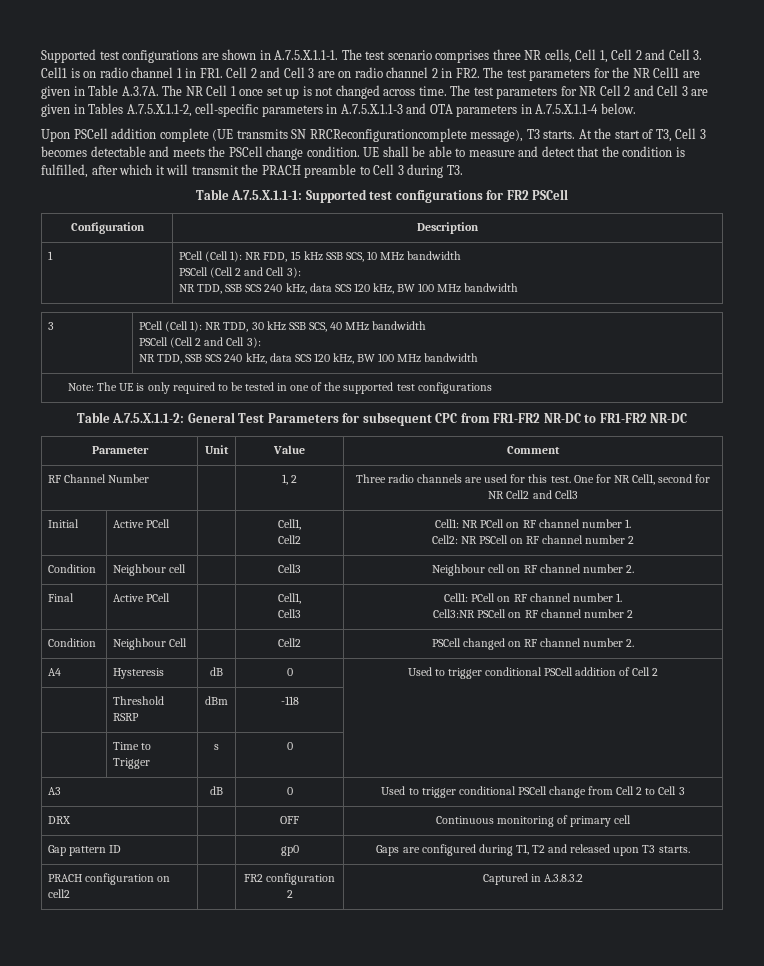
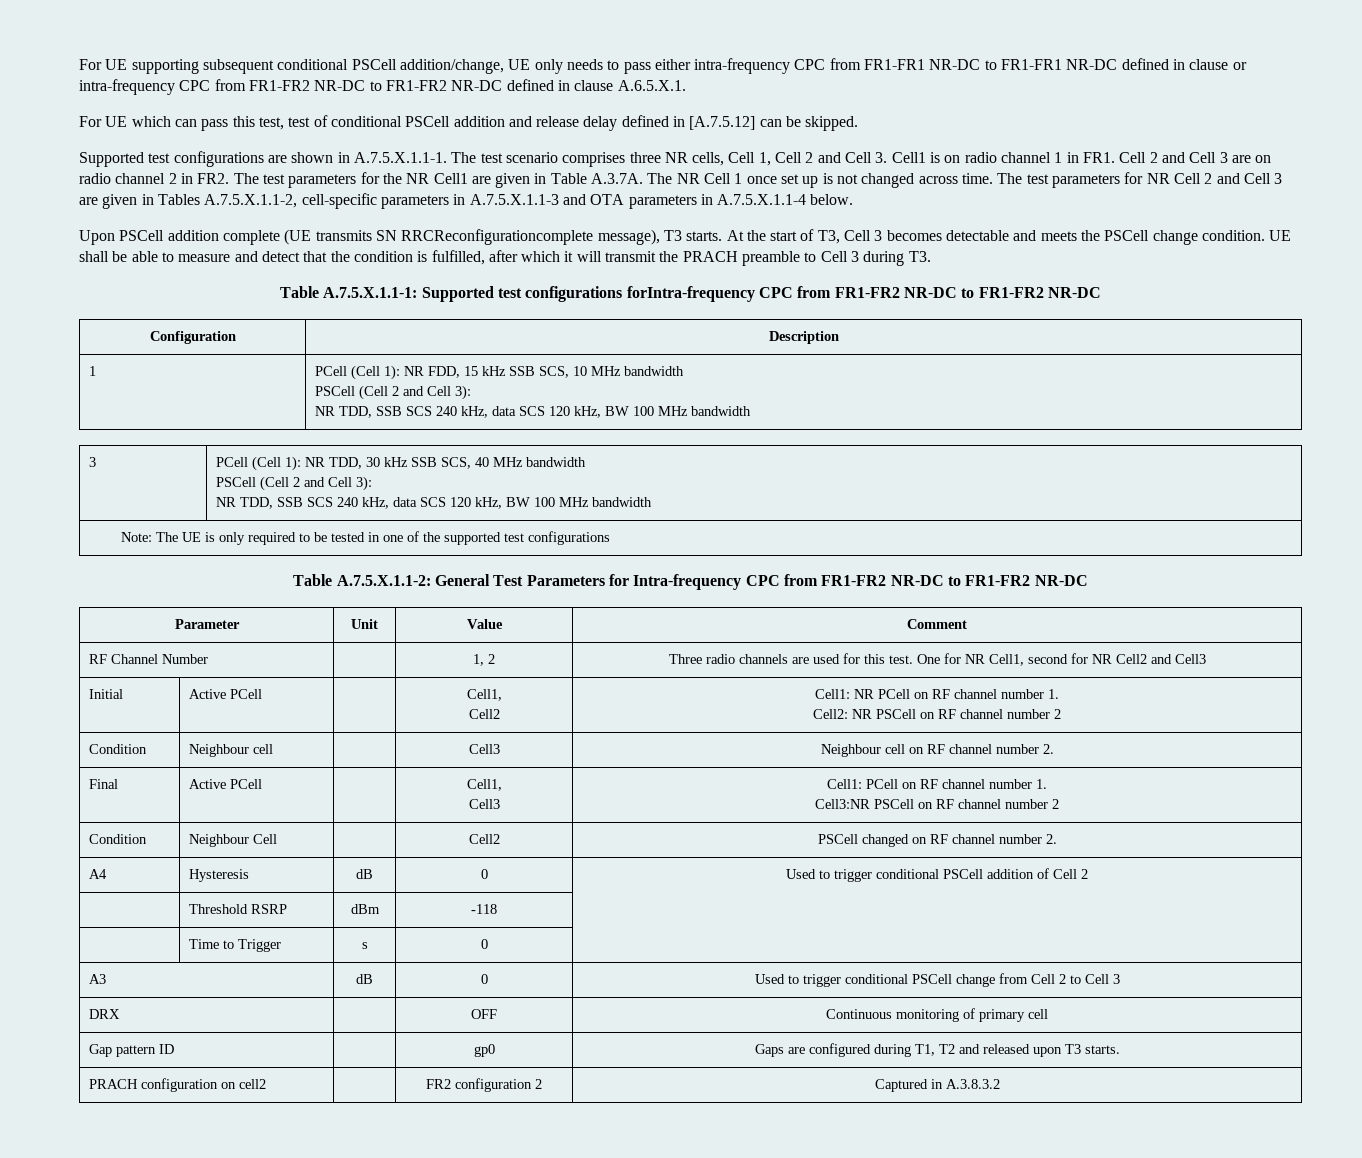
+ For UE supporting subsequent conditional PSCell addition/change, UE only needs to pass either intra-frequency CPC from FR1-FR1 NR-DC to FR1-FR1 NR-DC defined in clause or intra-frequency CPC from FR1-FR2 NR-DC to FR1-FR2 NR-DC defined in clause A.6.5.X.1.
+ For UE which can pass this test, test of conditional PSCell addition and release delay defined in [A.7.5.12] can be skipped.
- Table A.7.5.X.1.1-1: Supported test configurations for FR2 PSCell
+ Table A.7.5.X.1.1-1: Supported test configurations forIntra-frequency CPC from FR1-FR2 NR-DC to FR1-FR2 NR-DC
- Table A.7.5.X.1.1-2: General Test Parameters for subsequent CPC from FR1-FR2 NR-DC to FR1-FR2 NR-DC
+ Table A.7.5.X.1.1-2: General Test Parameters for Intra-frequency CPC from FR1-FR2 NR-DC to FR1-FR2 NR-DC

